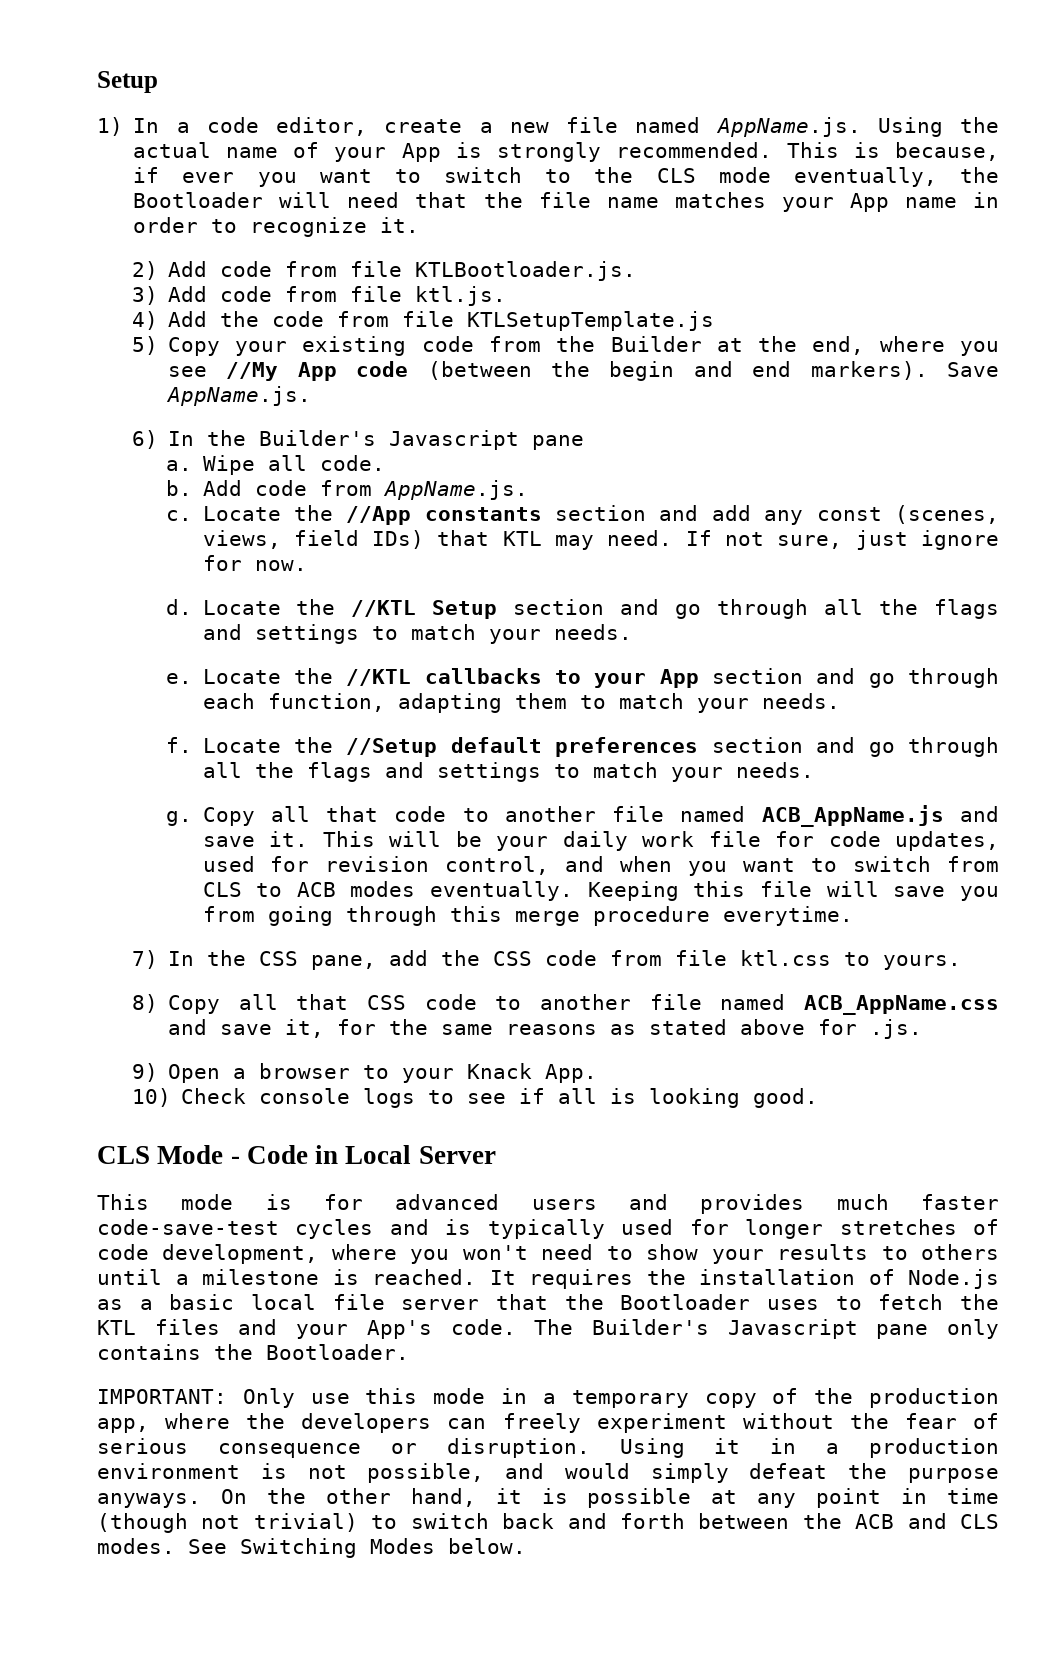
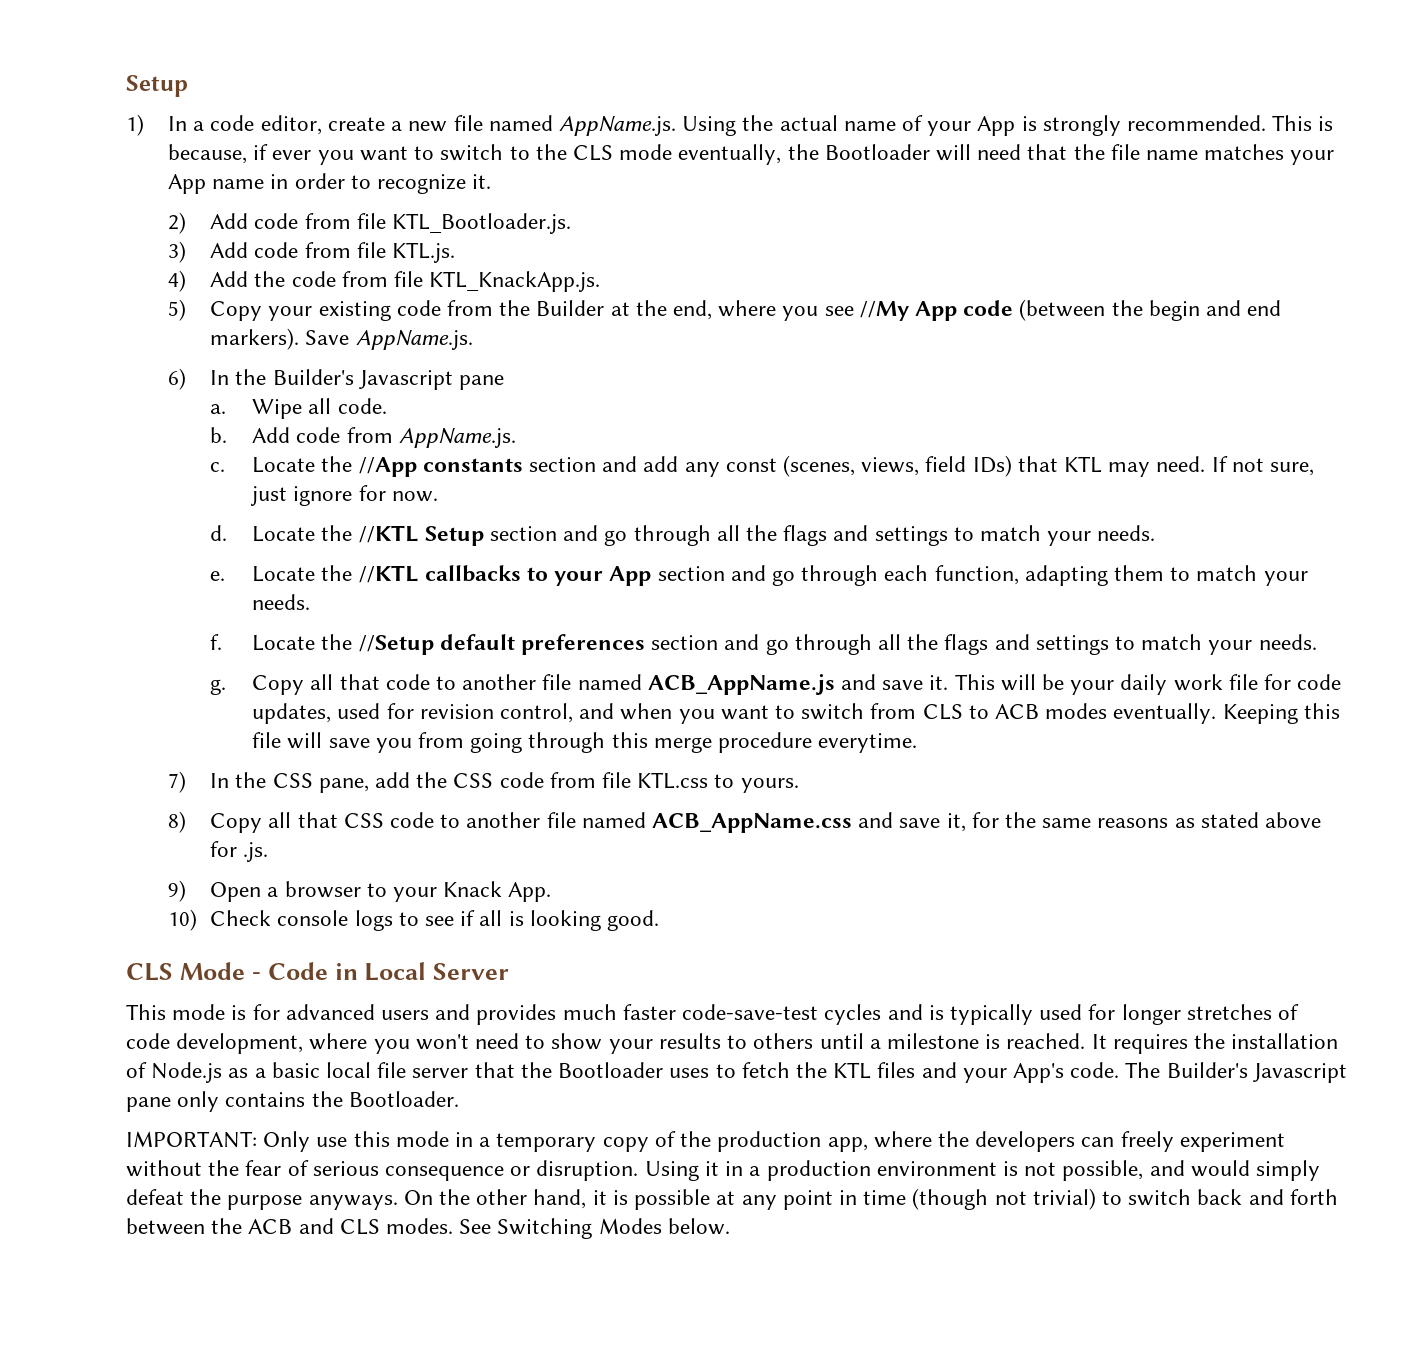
- 2) Add code from file KTLBootloader.js.
+ 2) Add code from file KTL_Bootloader.js.
- 3) Add code from file ktl.js.
+ 3) Add code from file KTL.js.
- 4) Add the code from file KTLSetupTemplate.js
+ 4) Add the code from file KTL_KnackApp.js.
- 7) In the CSS pane, add the CSS code from file ktl.css to yours.
+ 7) In the CSS pane, add the CSS code from file KTL.css to yours.

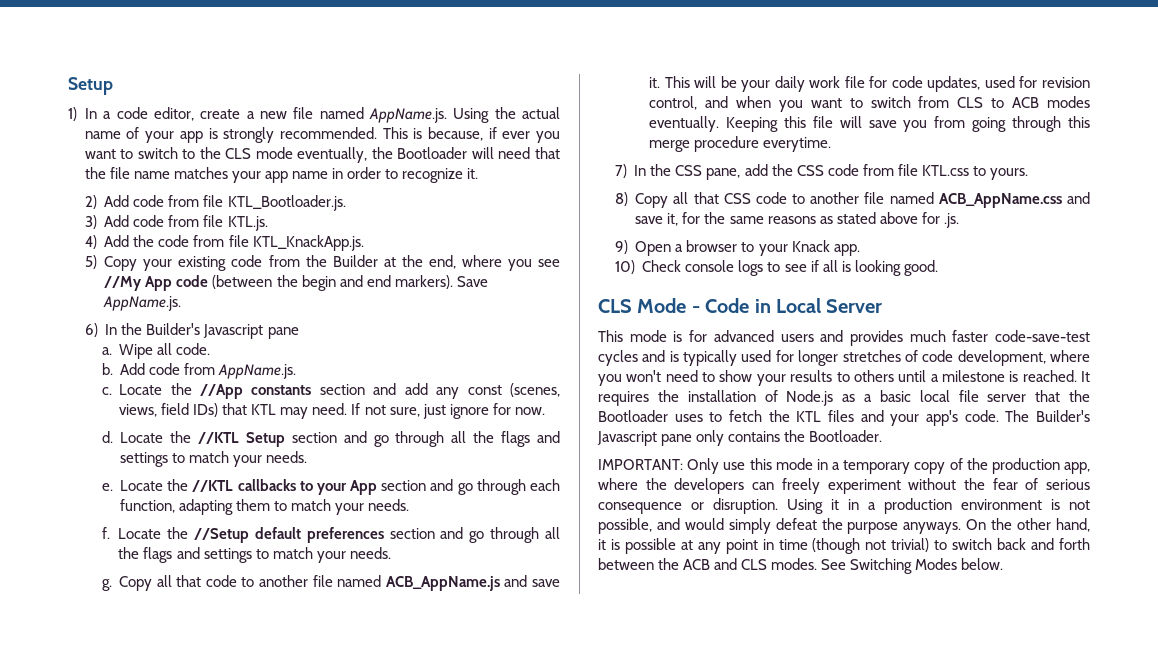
- 1) In a code editor, create a new file named AppName.js. Using the actual name of your App is strongly recommended.
+ 1) In a code editor, create a new file named AppName.js. Using the actual name of your app is strongly recommended.
- This is because, if ever you want to switch to the CLS mode eventually, the Bootloader will need that the file name matches your App name in order to recognize it.
+ This is because, if ever you want to switch to the CLS mode eventually, the Bootloader will need that the file name matches your app name in order to recognize it.
- 9) Open a browser to your Knack App.
+ 9) Open a browser to your Knack app.
- It requires the installation of Node.js as a basic local file server that the Bootloader uses to fetch the KTL files and your App's code.
+ It requires the installation of Node.js as a basic local file server that the Bootloader uses to fetch the KTL files and your app's code.

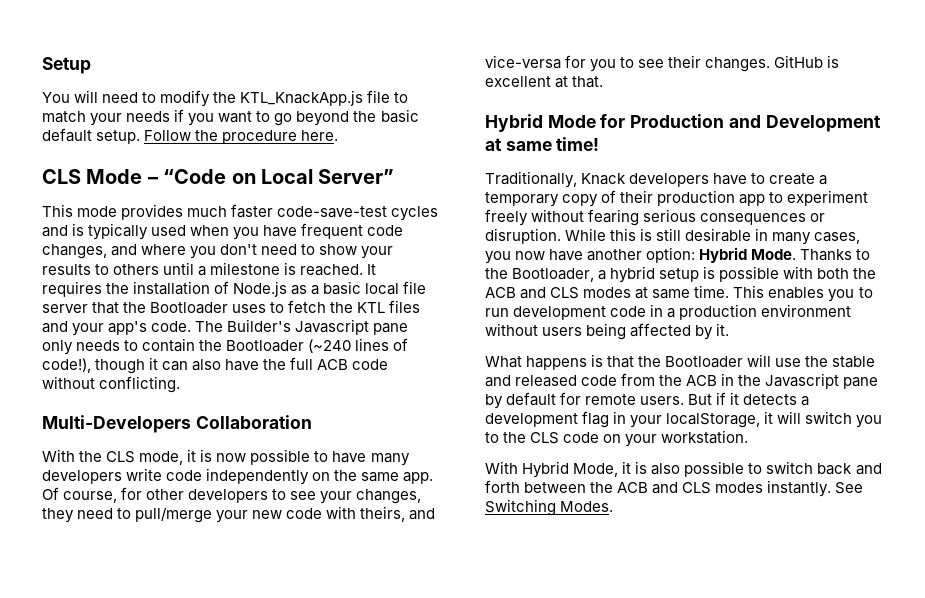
- 1) In a code editor, create a new file named AppName.js. Using the actual name of your app is strongly recommended. This is because, if ever you want to switch to the CLS mode eventually, the Bootloader will need that the file name matches your app name in order to recognize it.
- 2) Add code from file KTL_Bootloader.js.
- 3) Add code from file KTL.js.
- 4) Add the code from file KTL_KnackApp.js.
- 5) Copy your existing code from the Builder at the end, where you see //My App code (between the begin and end markers). Save AppName.js.
- 6) In the Builder's Javascript pane
- a. Wipe all code.
- b. Add code from AppName.js.
- c. Locate the //App constants section and add any const (scenes, views, field IDs) that KTL may need. If not sure, just ignore for now.
- d. Locate the //KTL Setup section and go through all the flags and settings to match your needs.
- e. Locate the //KTL callbacks to your App section and go through each function, adapting them to match your needs.
- f. Locate the //Setup default preferences section and go through all the flags and settings to match your needs.
- g. Copy all that code to another file named ACB_AppName.js and save it. This will be your daily work file for code updates, used for revision control, and when you want to switch from CLS to ACB modes eventually. Keeping this file will save you from going through this merge procedure everytime.
- 7) In the CSS pane, add the CSS code from file KTL.css to yours.
- 8) Copy all that CSS code to another file named ACB_AppName.css and save it, for the same reasons as stated above for .js.
- 9) Open a browser to your Knack app.
- 10) Check console logs to see if all is looking good.
- CLS Mode - Code in Local Server
- This mode is for advanced users and provides much faster code-save-test cycles and is typically used for longer stretches of code development, where you won't need to show your results to others until a milestone is reached.
+ You will need to modify the KTL_KnackApp.js file to match your needs if you want to go beyond the basic default setup. Follow the procedure here.
+ CLS Mode – “Code on Local Server”
+ This mode provides much faster code-save-test cycles and is typically used when you have frequent code changes, and where you don't need to show your results to others until a milestone is reached.
- The Builder's Javascript pane only contains the Bootloader.
- IMPORTANT: Only use this mode in a temporary copy of the production app, where the developers can freely experiment without the fear of serious consequence or disruption. Using it in a production environment is not possible, and would simply defeat the purpose anyways. On the other hand, it is possible at any point in time (though not trivial) to switch back and forth between the ACB and CLS modes. See Switching Modes below.
+ The Builder's Javascript pane only needs to contain the Bootloader (~240 lines of code!), though it can also have the full ACB code without conflicting.
+ Multi-Developers Collaboration
+ With the CLS mode, it is now possible to have many developers write code independently on the same app. Of course, for other developers to see your changes, they need to pull/merge your new code with theirs, and vice-versa for you to see their changes. GitHub is excellent at that.
+ Hybrid Mode for Production and Development at same time!
+ Traditionally, Knack developers have to create a temporary copy of their production app to experiment freely without fearing serious consequences or disruption. While this is still desirable in many cases, you now have another option: Hybrid Mode. Thanks to the Bootloader, a hybrid setup is possible with both the ACB and CLS modes at same time. This enables you to run development code in a production environment without users being affected by it.
+ What happens is that the Bootloader will use the stable and released code from the ACB in the Javascript pane by default for remote users. But if it detects a development flag in your localStorage, it will switch you to the CLS code on your workstation.
+ With Hybrid Mode, it is also possible to switch back and forth between the ACB and CLS modes instantly. See Switching Modes.

